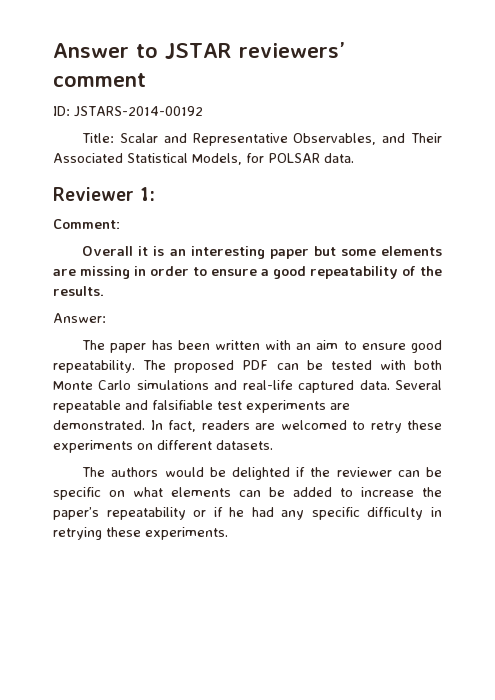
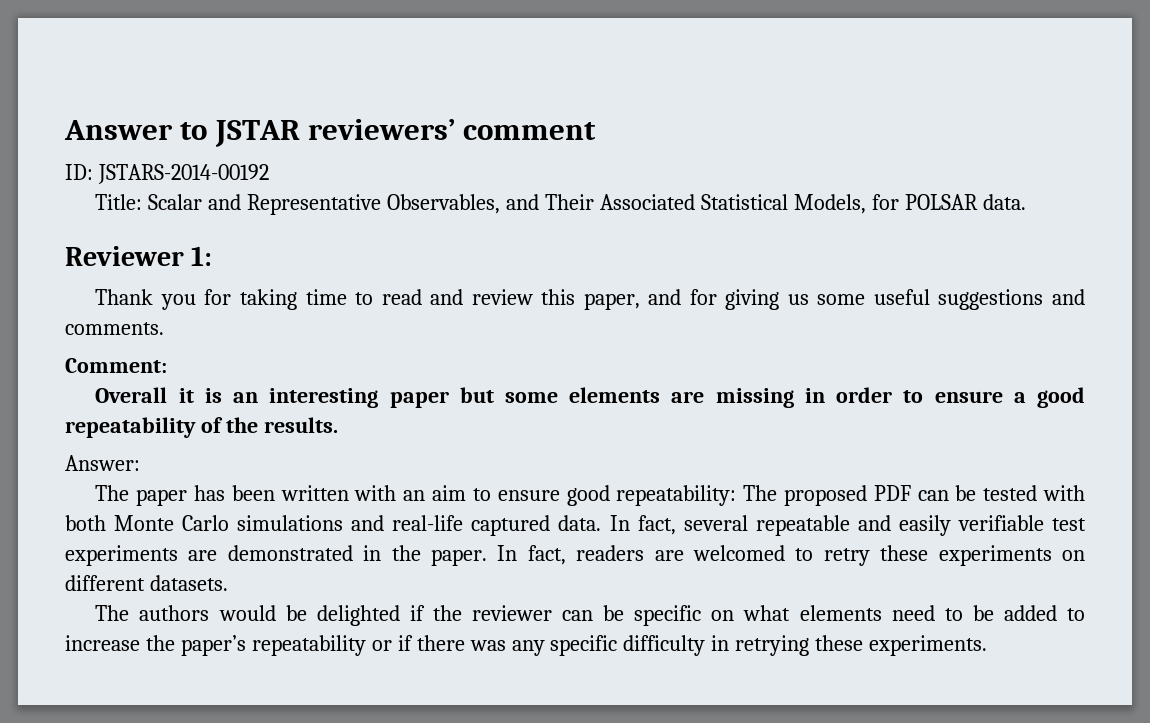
+ Thank you for taking time to read and review this paper, and for giving us some useful suggestions and comments.
- The paper has been written with an aim to ensure good repeatability. The proposed PDF can be tested with both Monte Carlo simulations and real-life captured data.
+ The paper has been written with an aim to ensure good repeatability: The proposed PDF can be tested with both Monte Carlo simulations and real-life captured data.
- Several repeatable and falsifiable test experiments are demonstrated.
+ In fact, several repeatable and easily verifiable test experiments are demonstrated in the paper.
- The authors would be delighted if the reviewer can be specific on what elements can be added to increase the paper’s repeatability or if he had any specific difficulty in retrying these experiments.
+ The authors would be delighted if the reviewer can be specific on what elements need to be added to increase the paper’s repeatability or if there was any specific difficulty in retrying these experiments.

